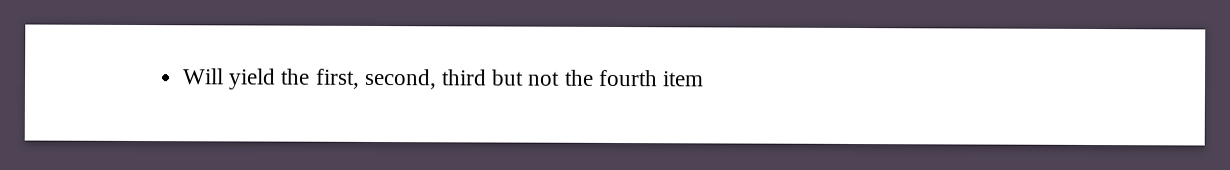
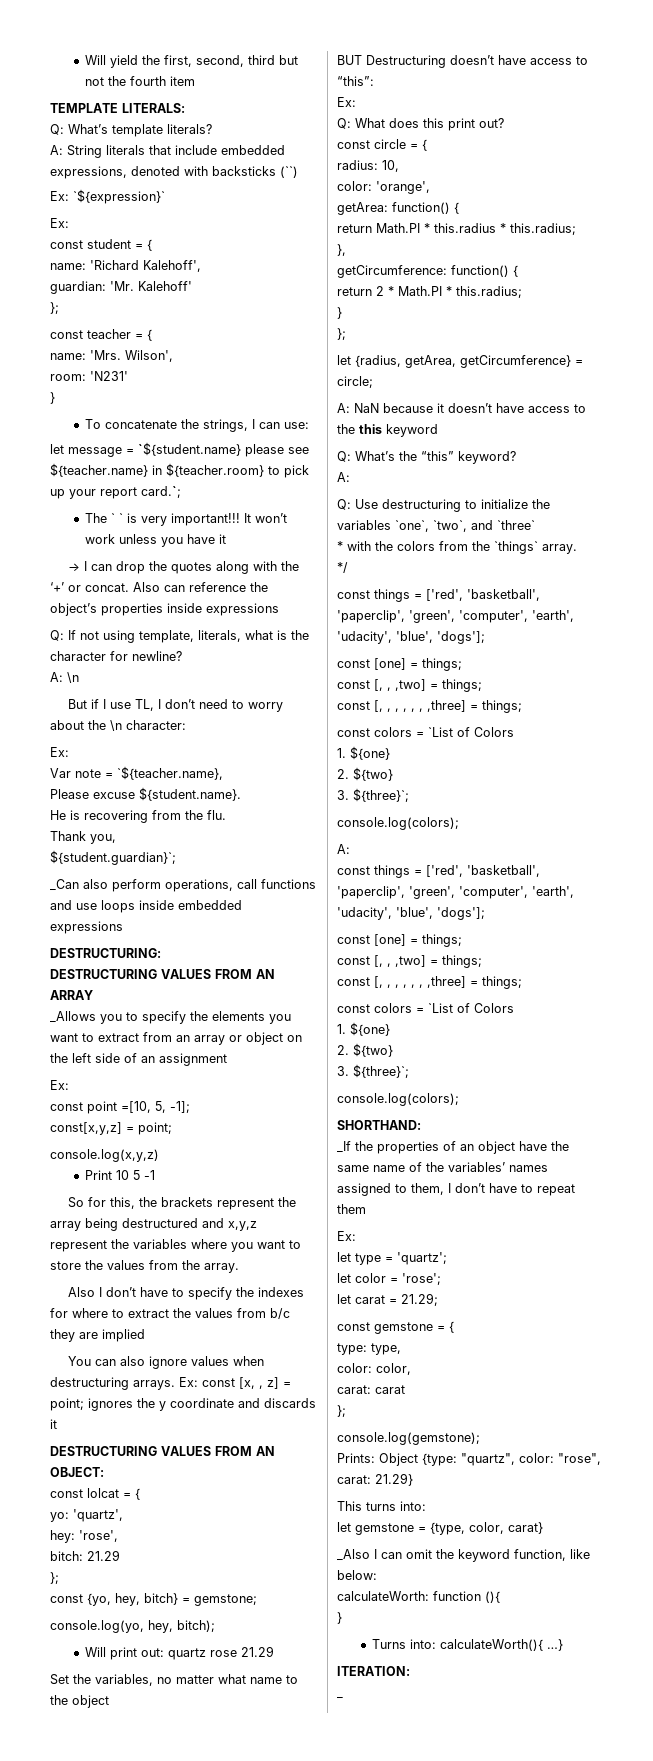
+ TEMPLATE LITERALS:
+ Q: What’s template literals?
+ A: String literals that include embedded expressions, denoted with backsticks (``)
+ Ex: `${expression}`
+ Ex:
+ const student = {
+ name: 'Richard Kalehoff',
+ guardian: 'Mr. Kalehoff'
+ };
+ const teacher = {
+ name: 'Mrs. Wilson',
+ room: 'N231'
+ }
+ To concatenate the strings, I can use:
+ let message = `${student.name} please see ${teacher.name} in ${teacher.room} to pick up your report card.`;
+ The ` ` is very important!!! It won’t work unless you have it
+ → I can drop the quotes along with the ‘+’ or concat. Also can reference the object’s properties inside expressions
+ Q: If not using template, literals, what is the character for newline?
+ A: \n
+ But if I use TL, I don’t need to worry about the \n character:
+ Ex:
+ Var note = `${teacher.name},
+ Please excuse ${student.name}.
+ He is recovering from the flu.
+ Thank you,
+ ${student.guardian}`;
+ _Can also perform operations, call functions and use loops inside embedded expressions
+ DESTRUCTURING:
+ DESTRUCTURING VALUES FROM AN ARRAY
+ _Allows you to specify the elements you want to extract from an array or object on the left side of an assignment
+ Ex:
+ const point =[10, 5, -1];
+ const[x,y,z] = point;
+ console.log(x,y,z)
+ Print 10 5 -1
+ So for this, the brackets represent the array being destructured and x,y,z represent the variables where you want to store the values from the array.
+ Also I don’t have to specify the indexes for where to extract the values from b/c they are implied
+ You can also ignore values when destructuring arrays. Ex: const [x, , z] = point; ignores the y coordinate and discards it
+ DESTRUCTURING VALUES FROM AN OBJECT:
+ const lolcat = {
+ yo: 'quartz',
+ hey: 'rose',
+ bitch: 21.29
+ };
+ const {yo, hey, bitch} = gemstone;
+ console.log(yo, hey, bitch);
+ Will print out: quartz rose 21.29
+ Set the variables, no matter what name to the object
+ BUT Destructuring doesn’t have access to “this”:
+ Ex:
+ Q: What does this print out?
+ const circle = {
+ radius: 10,
+ color: 'orange',
+ getArea: function() {
+ return Math.PI * this.radius * this.radius;
+ },
+ getCircumference: function() {
+ return 2 * Math.PI * this.radius;
+ }
+ };
+ let {radius, getArea, getCircumference} = circle;
+ A: NaN because it doesn’t have access to the this keyword
+ Q: What’s the “this” keyword?
+ A:
+ Q: Use destructuring to initialize the variables `one`, `two`, and `three`
+ * with the colors from the `things` array.
+ */
+ const things = ['red', 'basketball', 'paperclip', 'green', 'computer', 'earth', 'udacity', 'blue', 'dogs'];
+ const [one] = things;
+ const [, , ,two] = things;
+ const [, , , , , , ,three] = things;
+ const colors = `List of Colors
+ 1. ${one}
+ 2. ${two}
+ 3. ${three}`;
+ console.log(colors);
+ A:
+ const things = ['red', 'basketball', 'paperclip', 'green', 'computer', 'earth', 'udacity', 'blue', 'dogs'];
+ const [one] = things;
+ const [, , ,two] = things;
+ const [, , , , , , ,three] = things;
+ const colors = `List of Colors
+ 1. ${one}
+ 2. ${two}
+ 3. ${three}`;
+ console.log(colors);
+ SHORTHAND:
+ _If the properties of an object have the same name of the variables’ names assigned to them, I don’t have to repeat them
+ Ex:
+ let type = 'quartz';
+ let color = 'rose';
+ let carat = 21.29;
+ const gemstone = {
+ type: type,
+ color: color,
+ carat: carat
+ };
+ console.log(gemstone);
+ Prints: Object {type: "quartz", color: "rose", carat: 21.29}
+ This turns into:
+ let gemstone = {type, color, carat}
+ _Also I can omit the keyword function, like below:
+ calculateWorth: function (){
+ }
+ Turns into: calculateWorth(){ …}
+ ITERATION:
+ _

